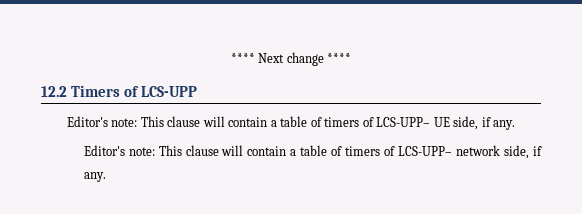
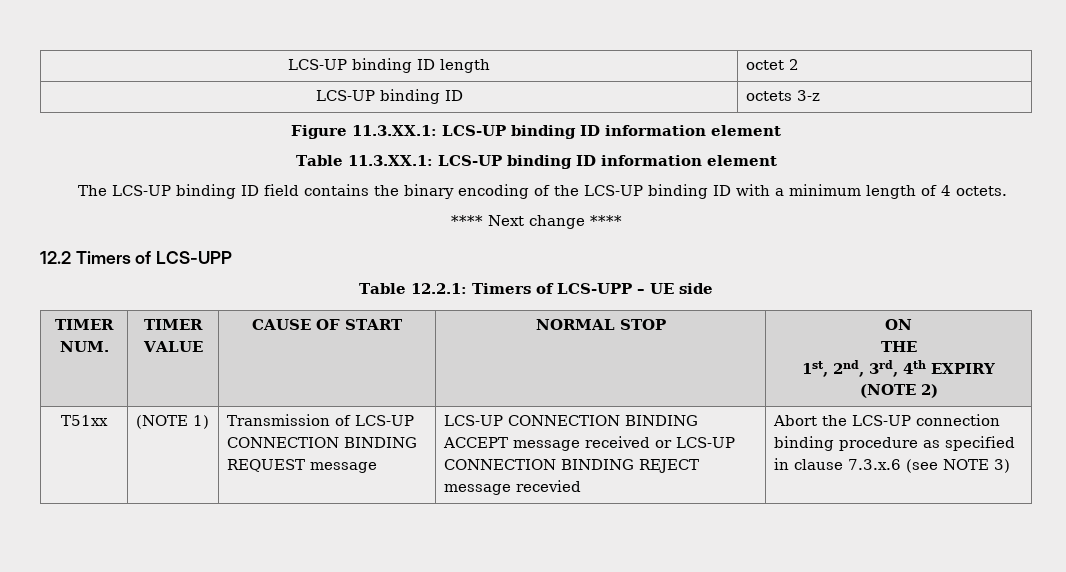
+ LCS-UP binding ID length | octet 2
+ LCS-UP binding ID | octets 3-z
+ Figure 11.3.XX.1: LCS-UP binding ID information element
+ Table 11.3.XX.1: LCS-UP binding ID information element
+ The LCS-UP binding ID field contains the binary encoding of the LCS-UP binding ID with a minimum length of 4 octets.
- Editor's note: This clause will contain a table of timers of LCS-UPP– UE side, if any.
- Editor's note: This clause will contain a table of timers of LCS-UPP– network side, if any.
+ Table 12.2.1: Timers of LCS-UPP – UE side
+ TIMER NUM. | TIMER VALUE | CAUSE OF START | NORMAL STOP | ON
+ THE
+ 1st, 2nd, 3rd, 4th EXPIRY (NOTE 2)
+ T51xx | (NOTE 1) | Transmission of LCS-UP CONNECTION BINDING REQUEST message | LCS-UP CONNECTION BINDING ACCEPT message received or LCS-UP CONNECTION BINDING REJECT message recevied | Abort the LCS-UP connection binding procedure as specified in clause 7.3.x.6 (see NOTE 3)

